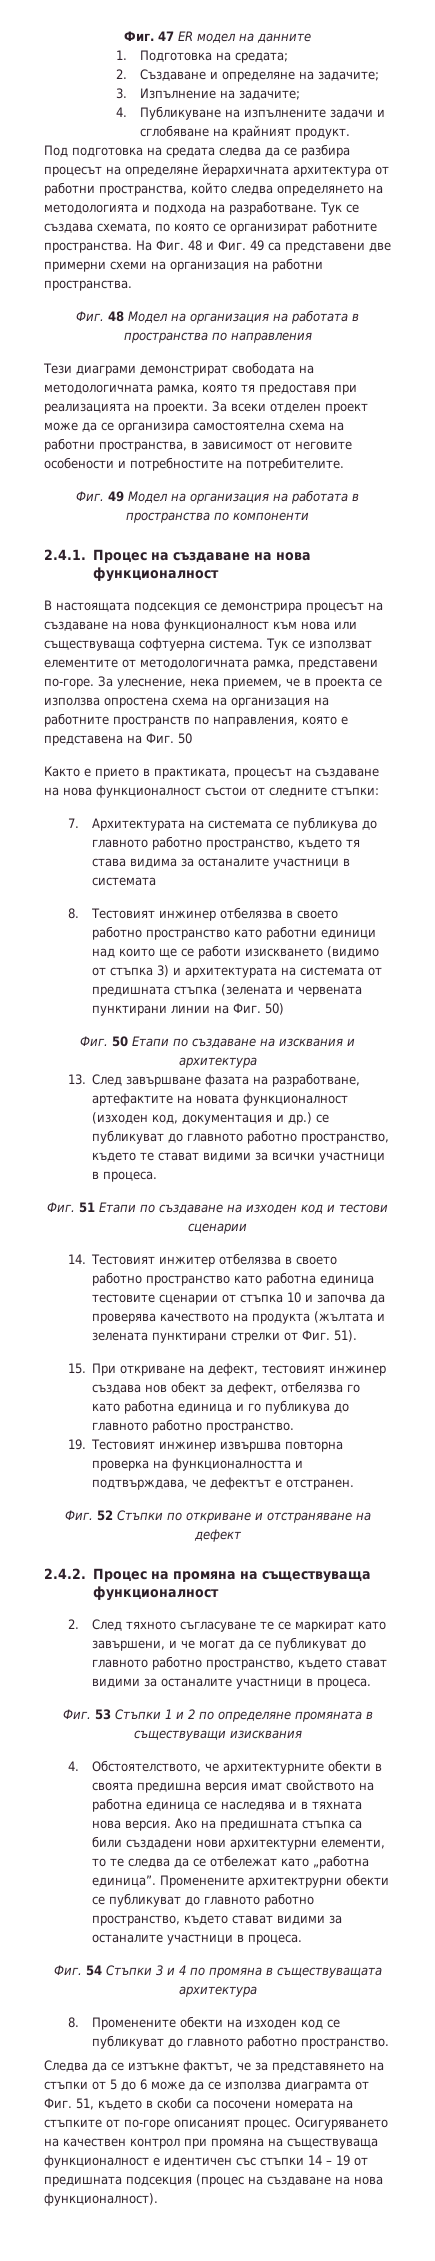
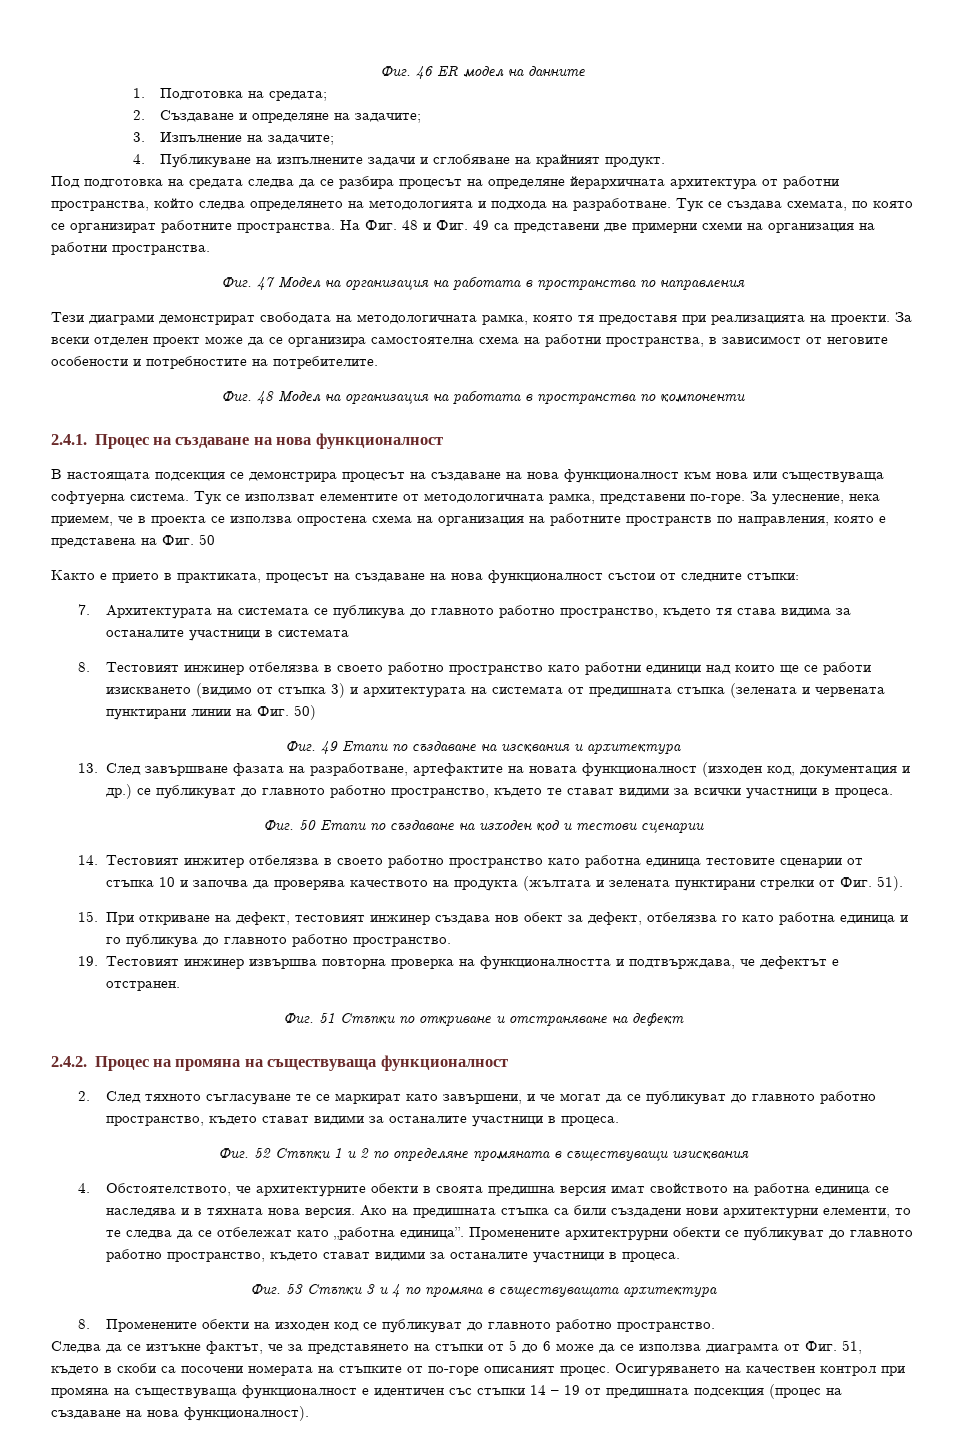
- Фиг. 47 ER модел на данните
+ Фиг. 46 ER модел на данните
- Фиг. 48 Модел на организация на работата в пространства по направления
+ Фиг. 47 Модел на организация на работата в пространства по направления
- Фиг. 49 Модел на организация на работата в пространства по компоненти
+ Фиг. 48 Модел на организация на работата в пространства по компоненти
- Фиг. 50 Етапи по създаване на изсквания и архитектура
+ Фиг. 49 Етапи по създаване на изсквания и архитектура
- Фиг. 51 Етапи по създаване на изходен код и тестови сценарии
+ Фиг. 50 Етапи по създаване на изходен код и тестови сценарии
- Фиг. 52 Стъпки по откриване и отстраняване на дефект
+ Фиг. 51 Стъпки по откриване и отстраняване на дефект
- Фиг. 53 Стъпки 1 и 2 по определяне промяната в съществуващи изисквания
+ Фиг. 52 Стъпки 1 и 2 по определяне промяната в съществуващи изисквания
- Фиг. 54 Стъпки 3 и 4 по промяна в съществуващата архитектура
+ Фиг. 53 Стъпки 3 и 4 по промяна в съществуващата архитектура

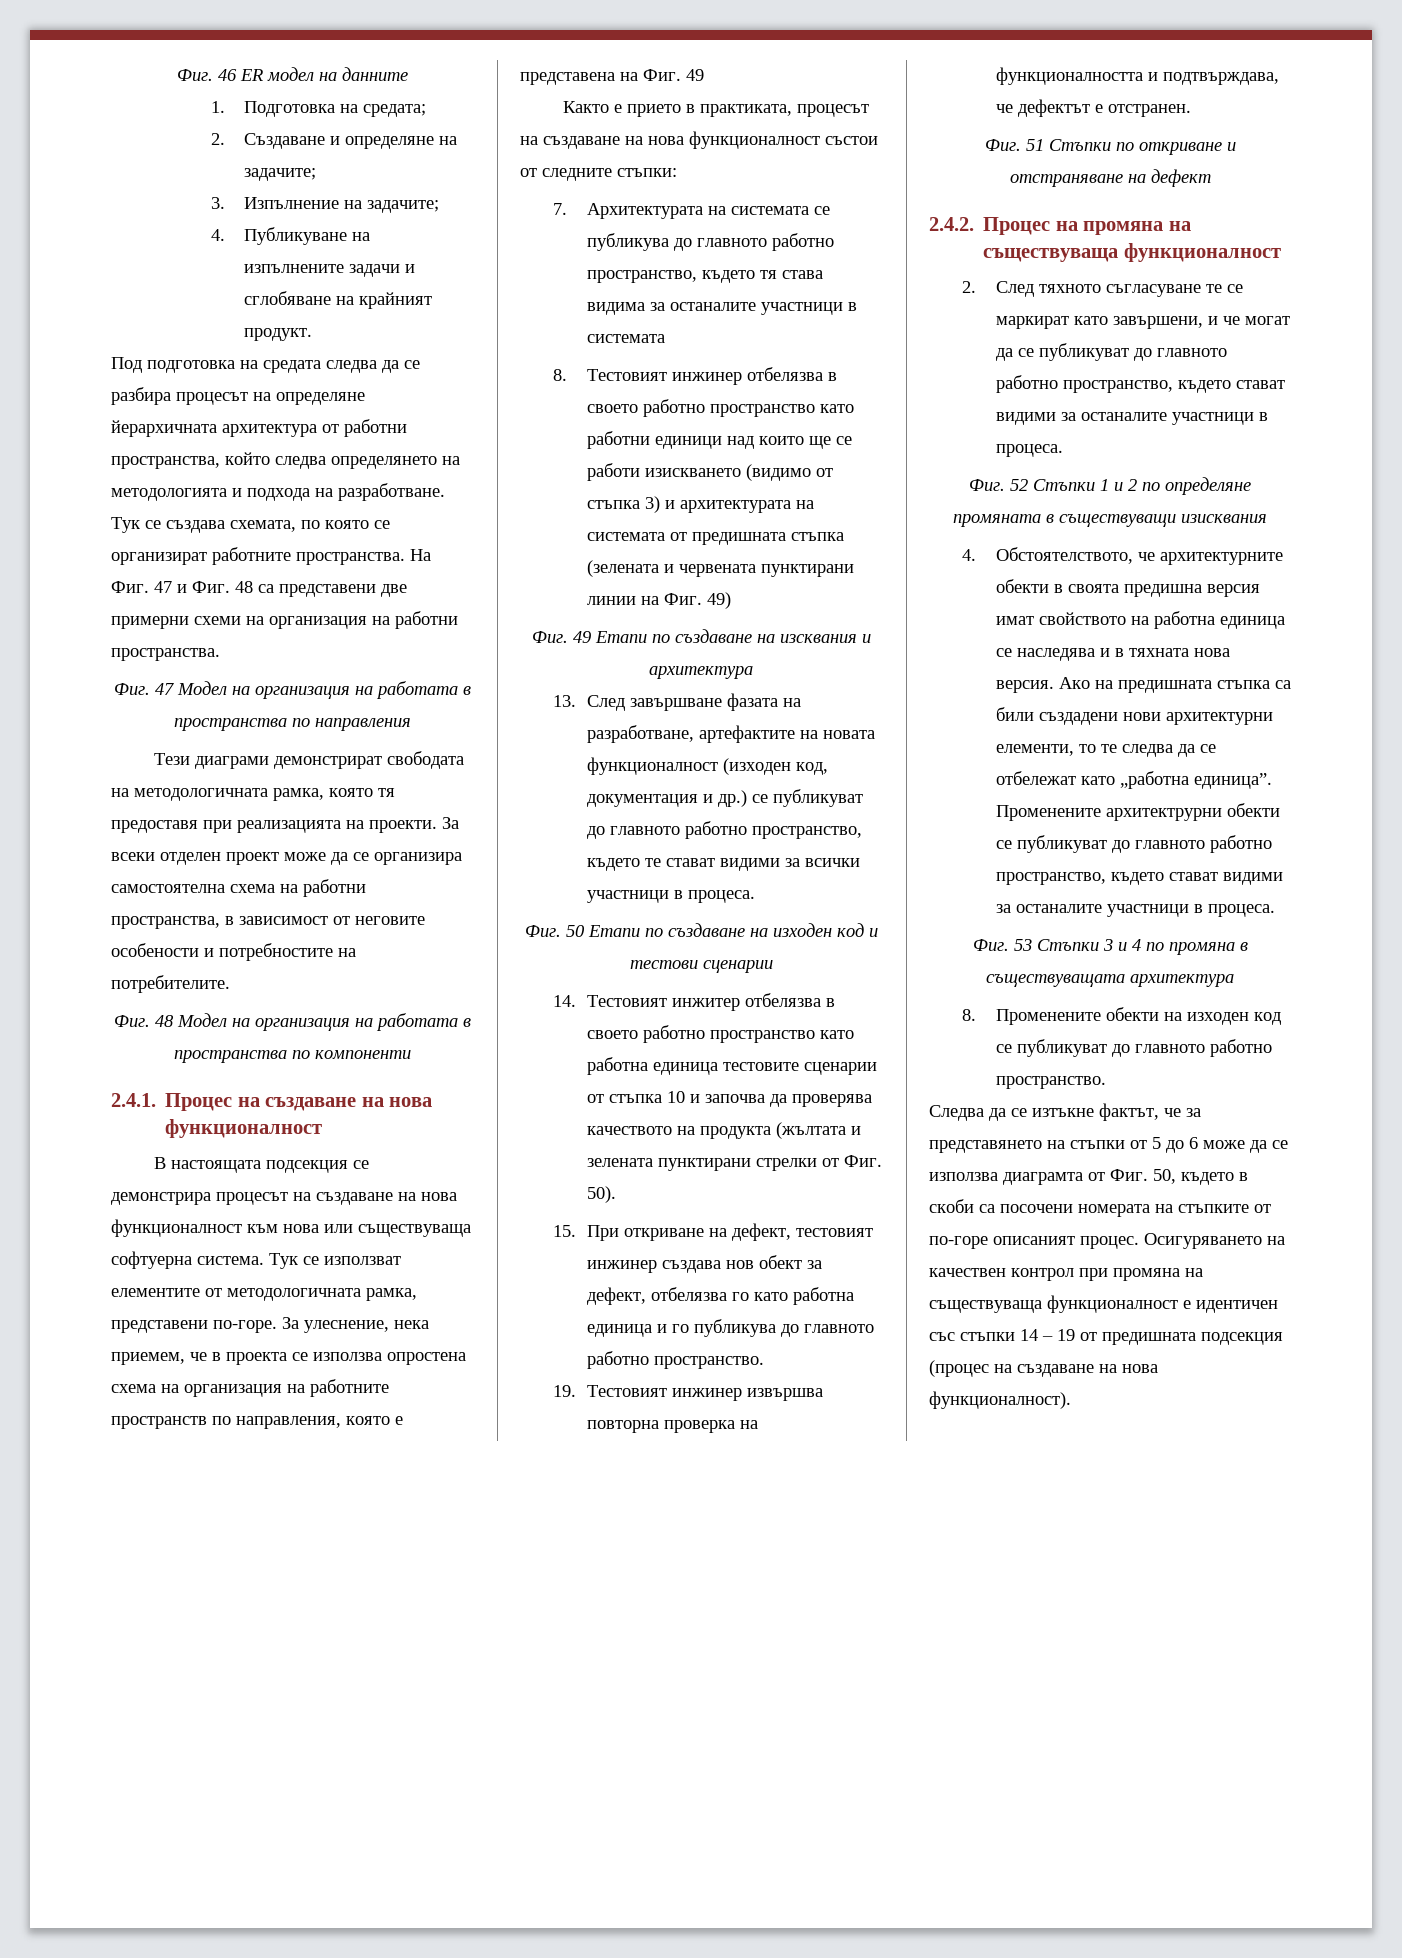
- На Фиг. 48 и Фиг. 49 са представени две примерни схеми на организация на работни пространства.
+ На Фиг. 47 и Фиг. 48 са представени две примерни схеми на организация на работни пространства.
- За улеснение, нека приемем, че в проекта се използва опростена схема на организация на работните пространств по направления, която е представена на Фиг. 50
+ За улеснение, нека приемем, че в проекта се използва опростена схема на организация на работните пространств по направления, която е представена на Фиг. 49
- 8. Тестовият инжинер отбелязва в своето работно пространство като работни единици над които ще се работи изискването (видимо от стъпка 3) и архитектурата на системата от предишната стъпка (зелената и червената пунктирани линии на Фиг. 50)
+ 8. Тестовият инжинер отбелязва в своето работно пространство като работни единици над които ще се работи изискването (видимо от стъпка 3) и архитектурата на системата от предишната стъпка (зелената и червената пунктирани линии на Фиг. 49)
- 14. Тестовият инжитер отбелязва в своето работно пространство като работна единица тестовите сценарии от стъпка 10 и започва да проверява качеството на продукта (жълтата и зелената пунктирани стрелки от Фиг. 51).
+ 14. Тестовият инжитер отбелязва в своето работно пространство като работна единица тестовите сценарии от стъпка 10 и започва да проверява качеството на продукта (жълтата и зелената пунктирани стрелки от Фиг. 50).
- Следва да се изтъкне фактът, че за представянето на стъпки от 5 до 6 може да се използва диаграмта от Фиг. 51, където в скоби са посочени номерата на стъпките от по-горе описаният процес.
+ Следва да се изтъкне фактът, че за представянето на стъпки от 5 до 6 може да се използва диаграмта от Фиг. 50, където в скоби са посочени номерата на стъпките от по-горе описаният процес.

